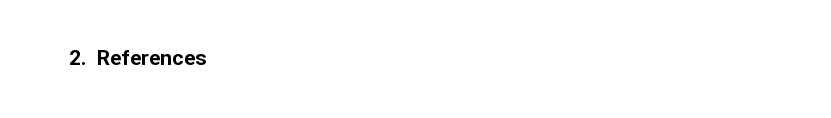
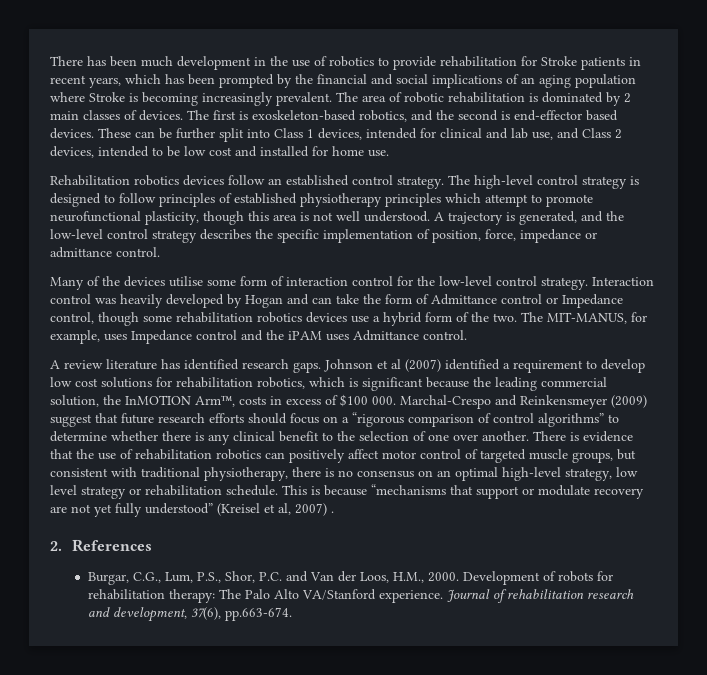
+ There has been much development in the use of robotics to provide rehabilitation for Stroke patients in recent years, which has been prompted by the financial and social implications of an aging population where Stroke is becoming increasingly prevalent. The area of robotic rehabilitation is dominated by 2 main classes of devices. The first is exoskeleton-based robotics, and the second is end-effector based devices. These can be further split into Class 1 devices, intended for clinical and lab use, and Class 2 devices, intended to be low cost and installed for home use.
+ Rehabilitation robotics devices follow an established control strategy. The high-level control strategy is designed to follow principles of established physiotherapy principles which attempt to promote neurofunctional plasticity, though this area is not well understood. A trajectory is generated, and the low-level control strategy describes the specific implementation of position, force, impedance or admittance control.
+ Many of the devices utilise some form of interaction control for the low-level control strategy. Interaction control was heavily developed by Hogan and can take the form of Admittance control or Impedance control, though some rehabilitation robotics devices use a hybrid form of the two. The MIT-MANUS, for example, uses Impedance control and the iPAM uses Admittance control.
+ A review literature has identified research gaps. Johnson et al (2007) identified a requirement to develop low cost solutions for rehabilitation robotics, which is significant because the leading commercial solution, the InMOTION Arm™, costs in excess of $100 000. Marchal-Crespo and Reinkensmeyer (2009) suggest that future research efforts should focus on a “rigorous comparison of control algorithms” to determine whether there is any clinical benefit to the selection of one over another. There is evidence that the use of rehabilitation robotics can positively affect motor control of targeted muscle groups, but consistent with traditional physiotherapy, there is no consensus on an optimal high-level strategy, low level strategy or rehabilitation schedule. This is because “mechanisms that support or modulate recovery are not yet fully understood” (Kreisel et al, 2007) .
  2. References
+ Burgar, C.G., Lum, P.S., Shor, P.C. and Van der Loos, H.M., 2000. Development of robots for rehabilitation therapy: The Palo Alto VA/Stanford experience. Journal of rehabilitation research and development, 37(6), pp.663-674.

